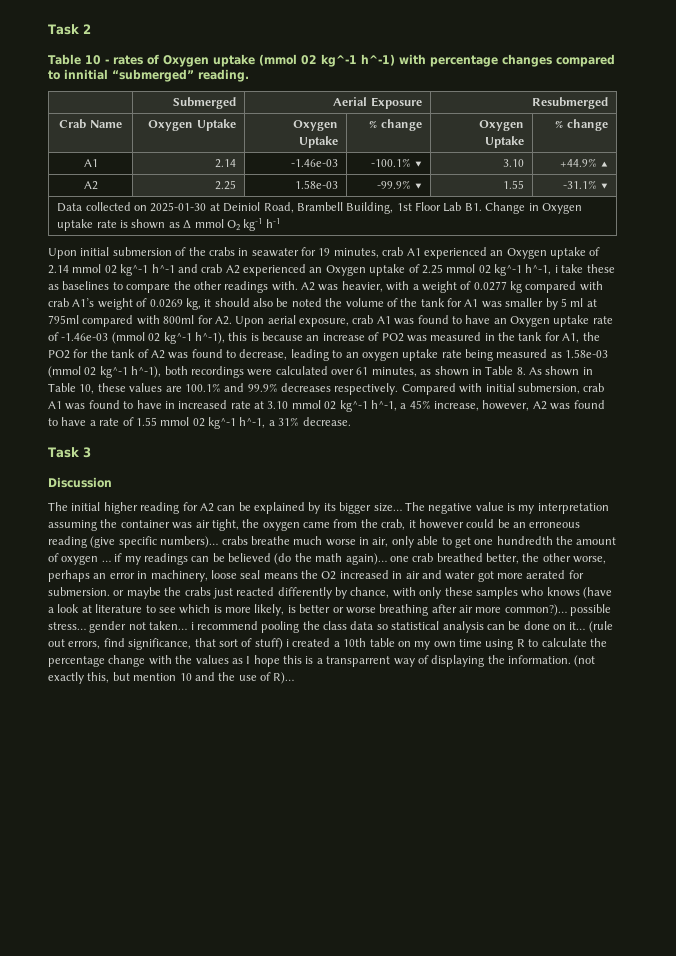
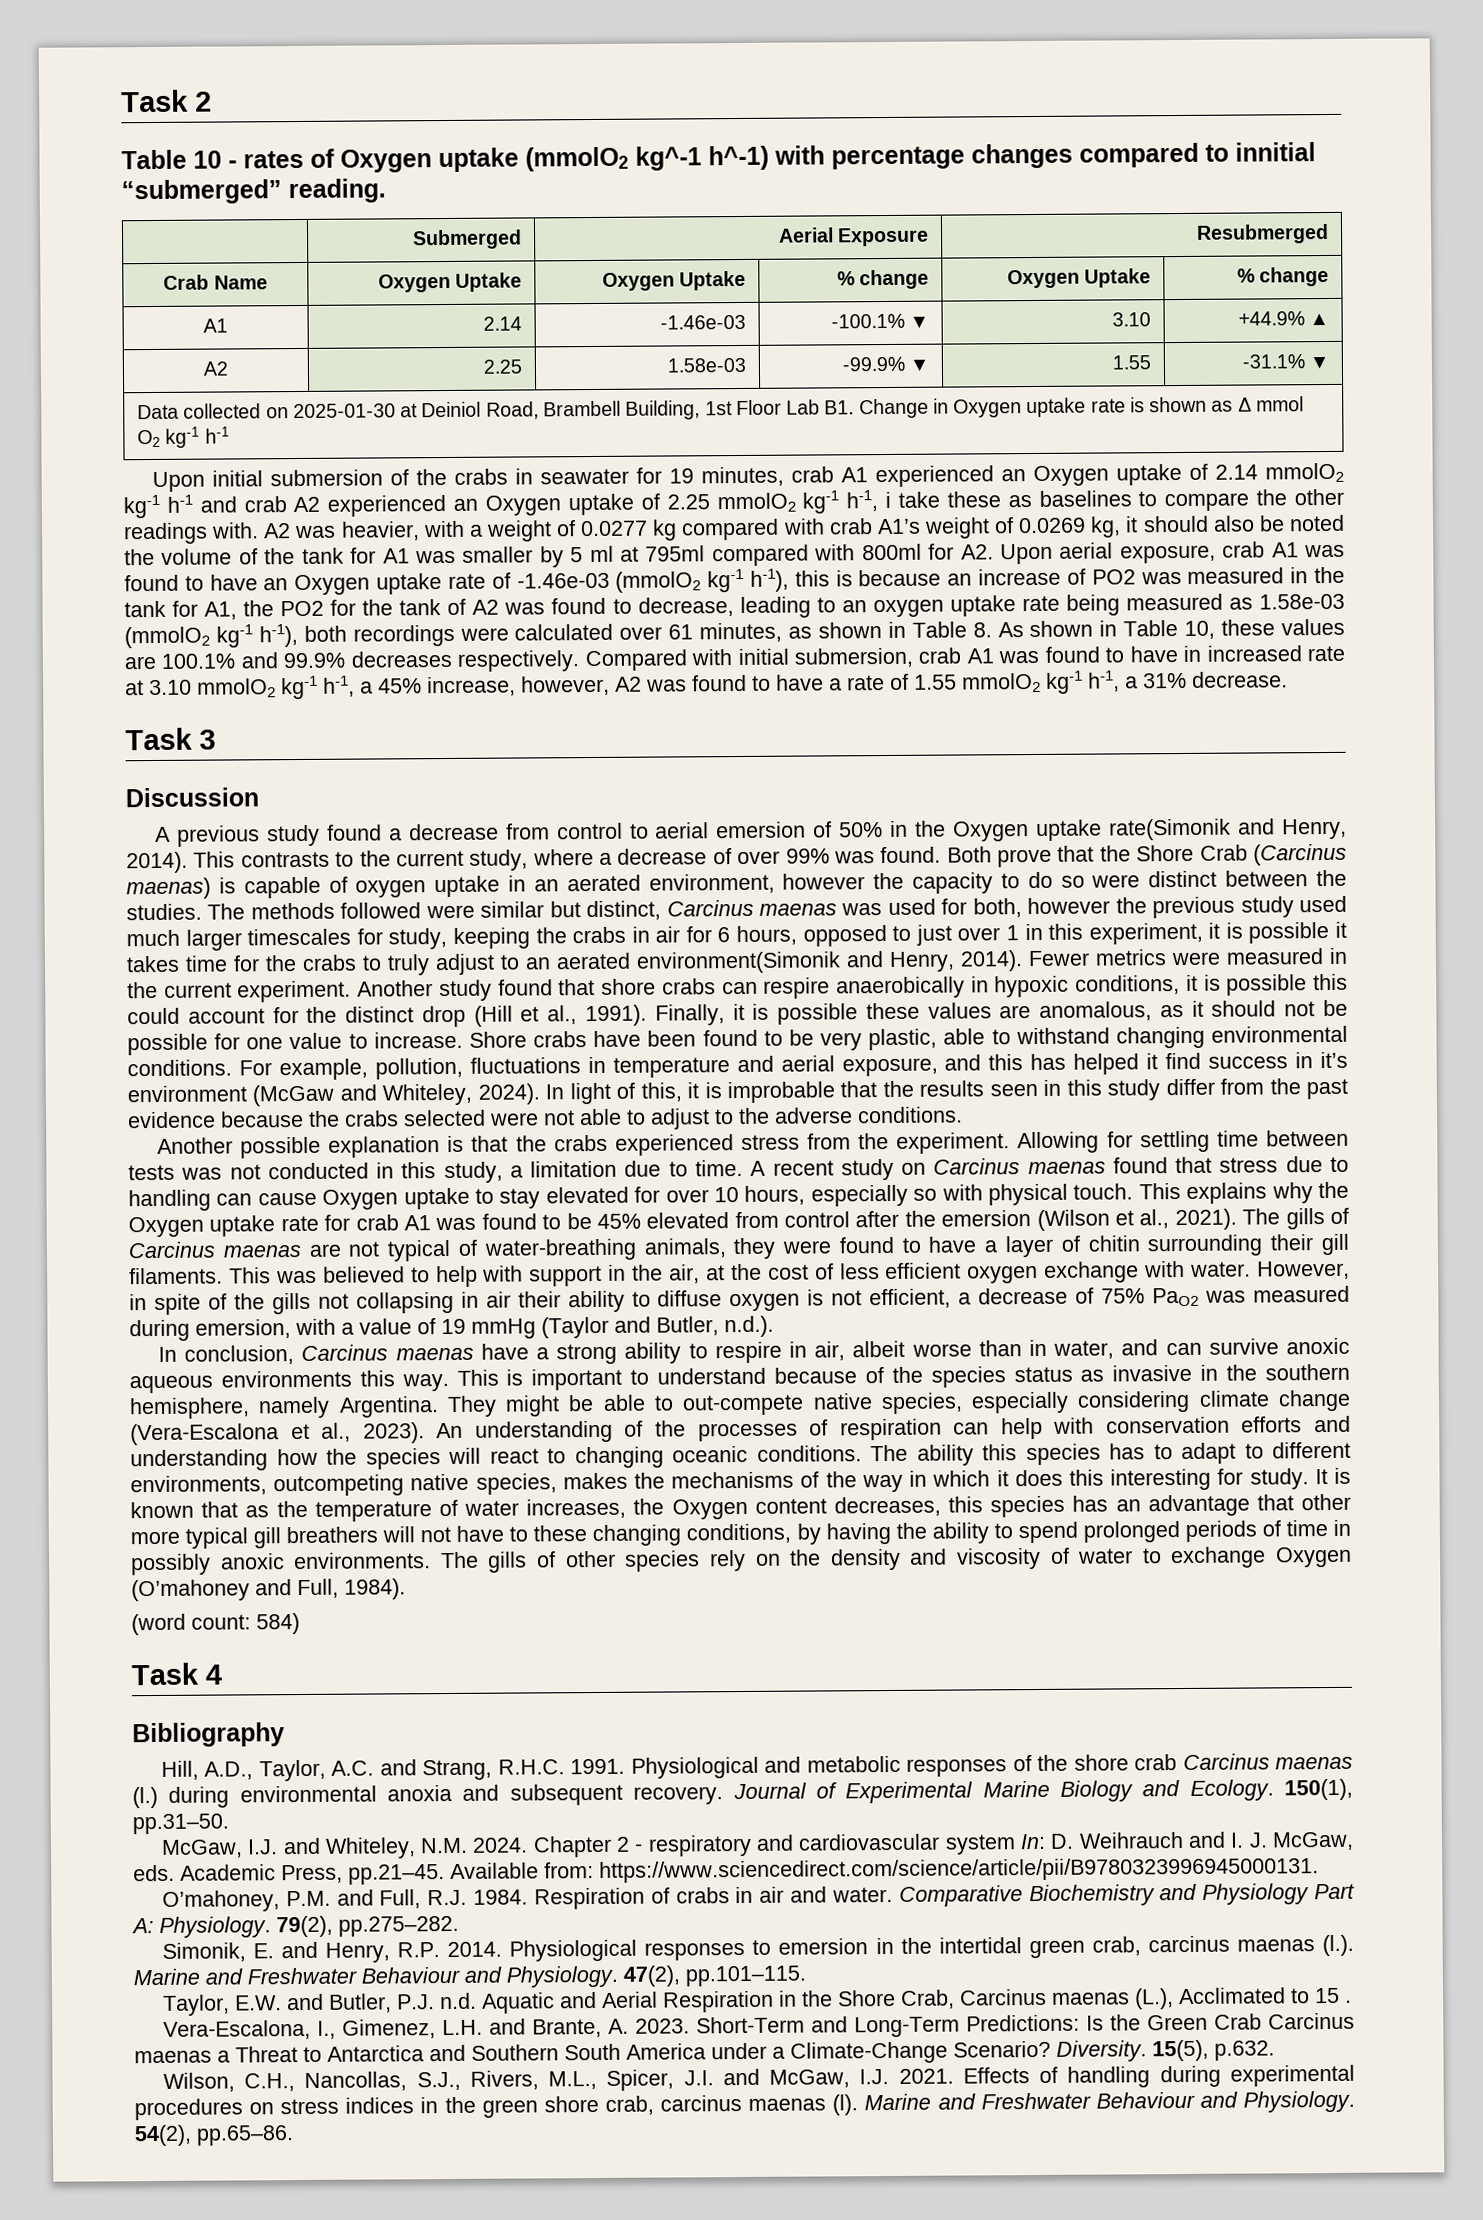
- Table 10 - rates of Oxygen uptake (mmol 02 kg^-1 h^-1) with percentage changes compared to innitial “submerged” reading.
+ Table 10 - rates of Oxygen uptake (mmolO2 kg^-1 h^-1) with percentage changes compared to innitial “submerged” reading.
- Upon initial submersion of the crabs in seawater for 19 minutes, crab A1 experienced an Oxygen uptake of 2.14 mmol 02 kg^-1 h^-1 and crab A2 experienced an Oxygen uptake of 2.25 mmol 02 kg^-1 h^-1, i take these as baselines to compare the other readings with.
+ Upon initial submersion of the crabs in seawater for 19 minutes, crab A1 experienced an Oxygen uptake of 2.14 mmolO2 kg-1 h-1 and crab A2 experienced an Oxygen uptake of 2.25 mmolO2 kg-1 h-1, i take these as baselines to compare the other readings with.
- A2 was heavier, with a weight of 0.0277 kg compared with crab A1’s weight of 0.0269 kg, it should also be noted the volume of the tank for A1 was smaller by 5 ml at 795ml compared with 800ml for A2. Upon aerial exposure, crab A1 was found to have an Oxygen uptake rate of -1.46e-03 (mmol 02 kg^-1 h^-1), this is because an increase of PO2 was measured in the tank for A1, the PO2 for the tank of A2 was found to decrease, leading to an oxygen uptake rate being measured as 1.58e-03 (mmol 02 kg^-1 h^-1), both recordings were calculated over 61 minutes, as shown in Table 8. As shown in Table 10, these values are 100.1% and 99.9% decreases respectively.
+ A2 was heavier, with a weight of 0.0277 kg compared with crab A1’s weight of 0.0269 kg, it should also be noted the volume of the tank for A1 was smaller by 5 ml at 795ml compared with 800ml for A2. Upon aerial exposure, crab A1 was found to have an Oxygen uptake rate of -1.46e-03 (mmolO2 kg-1 h-1), this is because an increase of PO2 was measured in the tank for A1, the PO2 for the tank of A2 was found to decrease, leading to an oxygen uptake rate being measured as 1.58e-03 (mmolO2 kg-1 h-1), both recordings were calculated over 61 minutes, as shown in Table 8. As shown in Table 10, these values are 100.1% and 99.9% decreases respectively.
- Compared with initial submersion, crab A1 was found to have in increased rate at 3.10 mmol 02 kg^-1 h^-1, a 45% increase, however, A2 was found to have a rate of 1.55 mmol 02 kg^-1 h^-1, a 31% decrease.
+ Compared with initial submersion, crab A1 was found to have in increased rate at 3.10 mmolO2 kg-1 h-1, a 45% increase, however, A2 was found to have a rate of 1.55 mmolO2 kg-1 h-1, a 31% decrease.
- The initial higher reading for A2 can be explained by its bigger size… The negative value is my interpretation assuming the container was air tight, the oxygen came from the crab, it however could be an erroneous reading (give specific numbers)… crabs breathe much worse in air, only able to get one hundredth the amount of oxygen … if my readings can be believed (do the math again)… one crab breathed better, the other worse, perhaps an error in machinery, loose seal means the O2 increased in air and water got more aerated for submersion. or maybe the crabs just reacted differently by chance, with only these samples who knows (have a look at literature to see which is more likely, is better or worse breathing after air more common?)… possible stress… gender not taken… i recommend pooling the class data so statistical analysis can be done on it… (rule out errors, find significance, that sort of stuff) i created a 10th table on my own time using R to calculate the percentage change with the values as I hope this is a transparrent way of displaying the information. (not exactly this, but mention 10 and the use of R)…
+ A previous study found a decrease from control to aerial emersion of 50% in the Oxygen uptake rate(Simonik and Henry, 2014). This contrasts to the current study, where a decrease of over 99% was found. Both prove that the Shore Crab (Carcinus maenas) is capable of oxygen uptake in an aerated environment, however the capacity to do so were distinct between the studies. The methods followed were similar but distinct, Carcinus maenas was used for both, however the previous study used much larger timescales for study, keeping the crabs in air for 6 hours, opposed to just over 1 in this experiment, it is possible it takes time for the crabs to truly adjust to an aerated environment(Simonik and Henry, 2014). Fewer metrics were measured in the current experiment. Another study found that shore crabs can respire anaerobically in hypoxic conditions, it is possible this could account for the distinct drop (Hill et al., 1991). Finally, it is possible these values are anomalous, as it should not be possible for one value to increase. Shore crabs have been found to be very plastic, able to withstand changing environmental conditions. For example, pollution, fluctuations in temperature and aerial exposure, and this has helped it find success in it’s environment (McGaw and Whiteley, 2024). In light of this, it is improbable that the results seen in this study differ from the past evidence because the crabs selected were not able to adjust to the adverse conditions.
+ Another possible explanation is that the crabs experienced stress from the experiment. Allowing for settling time between tests was not conducted in this study, a limitation due to time. A recent study on Carcinus maenas found that stress due to handling can cause Oxygen uptake to stay elevated for over 10 hours, especially so with physical touch. This explains why the Oxygen uptake rate for crab A1 was found to be 45% elevated from control after the emersion (Wilson et al., 2021). The gills of Carcinus maenas are not typical of water-breathing animals, they were found to have a layer of chitin surrounding their gill filaments. This was believed to help with support in the air, at the cost of less efficient oxygen exchange with water. However, in spite of the gills not collapsing in air their ability to diffuse oxygen is not efficient, a decrease of 75% PaO2 was measured during emersion, with a value of 19 mmHg (Taylor and Butler, n.d.).
+ In conclusion, Carcinus maenas have a strong ability to respire in air, albeit worse than in water, and can survive anoxic aqueous environments this way. This is important to understand because of the species status as invasive in the southern hemisphere, namely Argentina. They might be able to out-compete native species, especially considering climate change (Vera-Escalona et al., 2023). An understanding of the processes of respiration can help with conservation efforts and understanding how the species will react to changing oceanic conditions. The ability this species has to adapt to different environments, outcompeting native species, makes the mechanisms of the way in which it does this interesting for study. It is known that as the temperature of water increases, the Oxygen content decreases, this species has an advantage that other more typical gill breathers will not have to these changing conditions, by having the ability to spend prolonged periods of time in possibly anoxic environments. The gills of other species rely on the density and viscosity of water to exchange Oxygen (O’mahoney and Full, 1984).
+ (word count: 584)
+ Task 4
+ Bibliography
+ Hill, A.D., Taylor, A.C. and Strang, R.H.C. 1991. Physiological and metabolic responses of the shore crab Carcinus maenas (l.) during environmental anoxia and subsequent recovery. Journal of Experimental Marine Biology and Ecology. 150(1), pp.31–50.
+ McGaw, I.J. and Whiteley, N.M. 2024. Chapter 2 - respiratory and cardiovascular system In: D. Weihrauch and I. J. McGaw, eds. Academic Press, pp.21–45. Available from: https://www.sciencedirect.com/science/article/pii/B9780323996945000131.
+ O’mahoney, P.M. and Full, R.J. 1984. Respiration of crabs in air and water. Comparative Biochemistry and Physiology Part A: Physiology. 79(2), pp.275–282.
+ Simonik, E. and Henry, R.P. 2014. Physiological responses to emersion in the intertidal green crab, carcinus maenas (l.). Marine and Freshwater Behaviour and Physiology. 47(2), pp.101–115.
+ Taylor, E.W. and Butler, P.J. n.d. Aquatic and Aerial Respiration in the Shore Crab, Carcinus maenas (L.), Acclimated to 15 .
+ Vera-Escalona, I., Gimenez, L.H. and Brante, A. 2023. Short-Term and Long-Term Predictions: Is the Green Crab Carcinus maenas a Threat to Antarctica and Southern South America under a Climate-Change Scenario? Diversity. 15(5), p.632.
+ Wilson, C.H., Nancollas, S.J., Rivers, M.L., Spicer, J.I. and McGaw, I.J. 2021. Effects of handling during experimental procedures on stress indices in the green shore crab, carcinus maenas (l). Marine and Freshwater Behaviour and Physiology. 54(2), pp.65–86.

